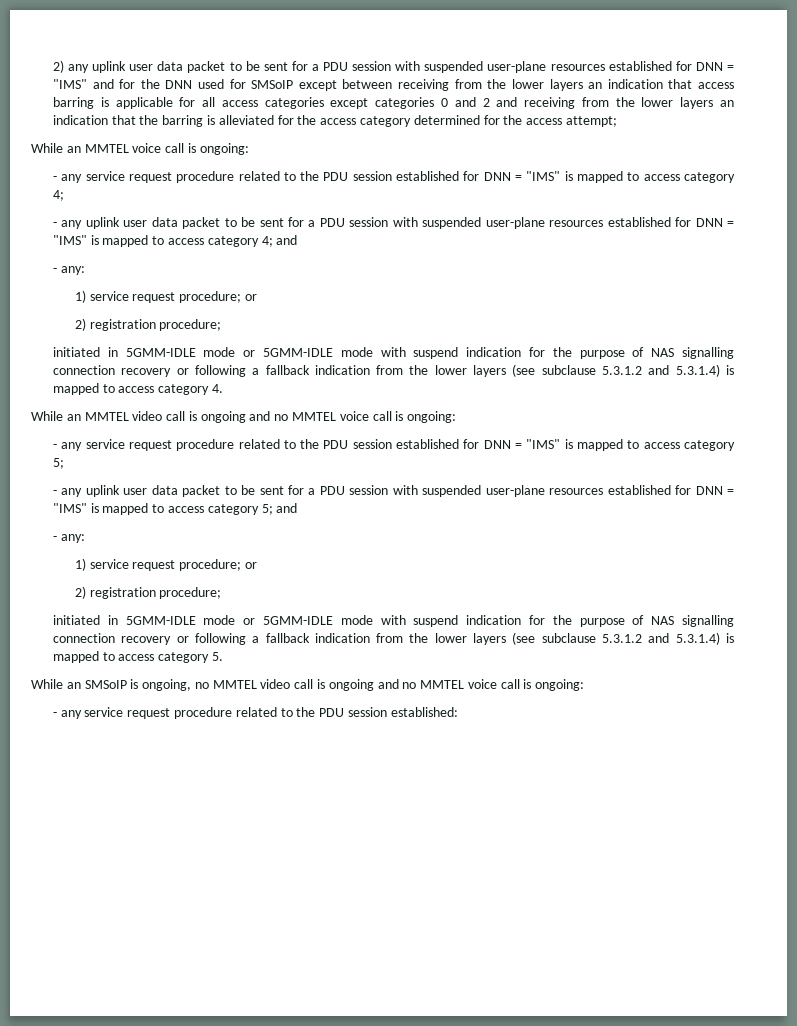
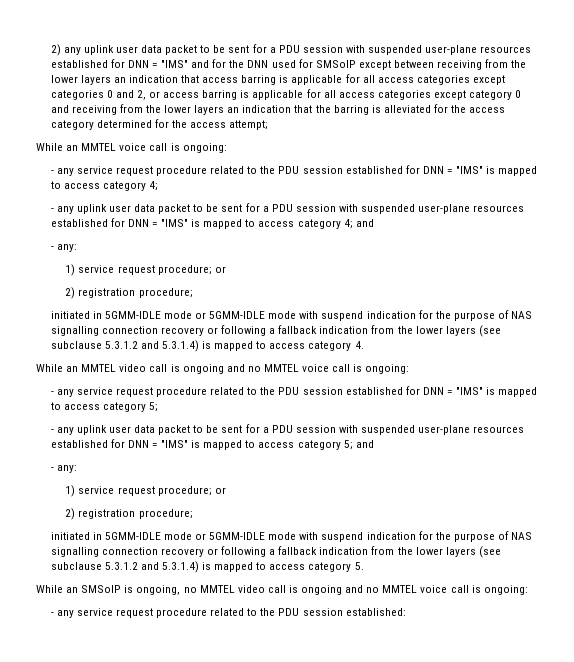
- 2) any uplink user data packet to be sent for a PDU session with suspended user-plane resources established for DNN = "IMS" and for the DNN used for SMSoIP except between receiving from the lower layers an indication that access barring is applicable for all access categories except categories 0 and 2 and receiving from the lower layers an indication that the barring is alleviated for the access category determined for the access attempt;
+ 2) any uplink user data packet to be sent for a PDU session with suspended user-plane resources established for DNN = "IMS" and for the DNN used for SMSoIP except between receiving from the lower layers an indication that access barring is applicable for all access categories except categories 0 and 2, or access barring is applicable for all access categories except category 0 and receiving from the lower layers an indication that the barring is alleviated for the access category determined for the access attempt;

